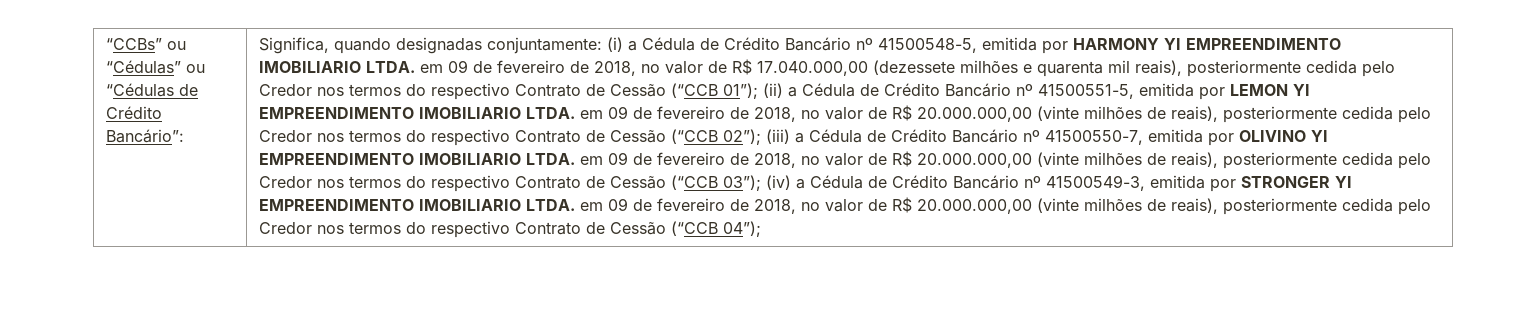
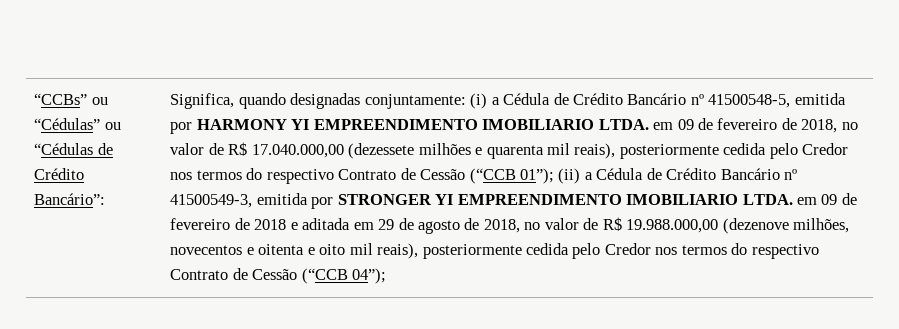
- (ii) a Cédula de Crédito Bancário nº 41500551-5, emitida por LEMON YI EMPREENDIMENTO IMOBILIARIO LTDA. em 09 de fevereiro de 2018, no valor de R$ 20.000.000,00 (vinte milhões de reais), posteriormente cedida pelo Credor nos termos do respectivo Contrato de Cessão (“CCB 02”); (iii) a Cédula de Crédito Bancário nº 41500550-7, emitida por OLIVINO YI EMPREENDIMENTO IMOBILIARIO LTDA. em 09 de fevereiro de 2018, no valor de R$ 20.000.000,00 (vinte milhões de reais), posteriormente cedida pelo Credor nos termos do respectivo Contrato de Cessão (“CCB 03”); (iv) a Cédula de Crédito Bancário nº 41500549-3, emitida por STRONGER YI EMPREENDIMENTO IMOBILIARIO LTDA. em 09 de fevereiro de 2018, no valor de R$ 20.000.000,00 (vinte milhões de reais), posteriormente cedida pelo Credor nos termos do respectivo Contrato de Cessão (“CCB 04”);
+ (ii) a Cédula de Crédito Bancário nº 41500549-3, emitida por STRONGER YI EMPREENDIMENTO IMOBILIARIO LTDA. em 09 de fevereiro de 2018 e aditada em 29 de agosto de 2018, no valor de R$ 19.988.000,00 (dezenove milhões, novecentos e oitenta e oito mil reais), posteriormente cedida pelo Credor nos termos do respectivo Contrato de Cessão (“CCB 04”);

